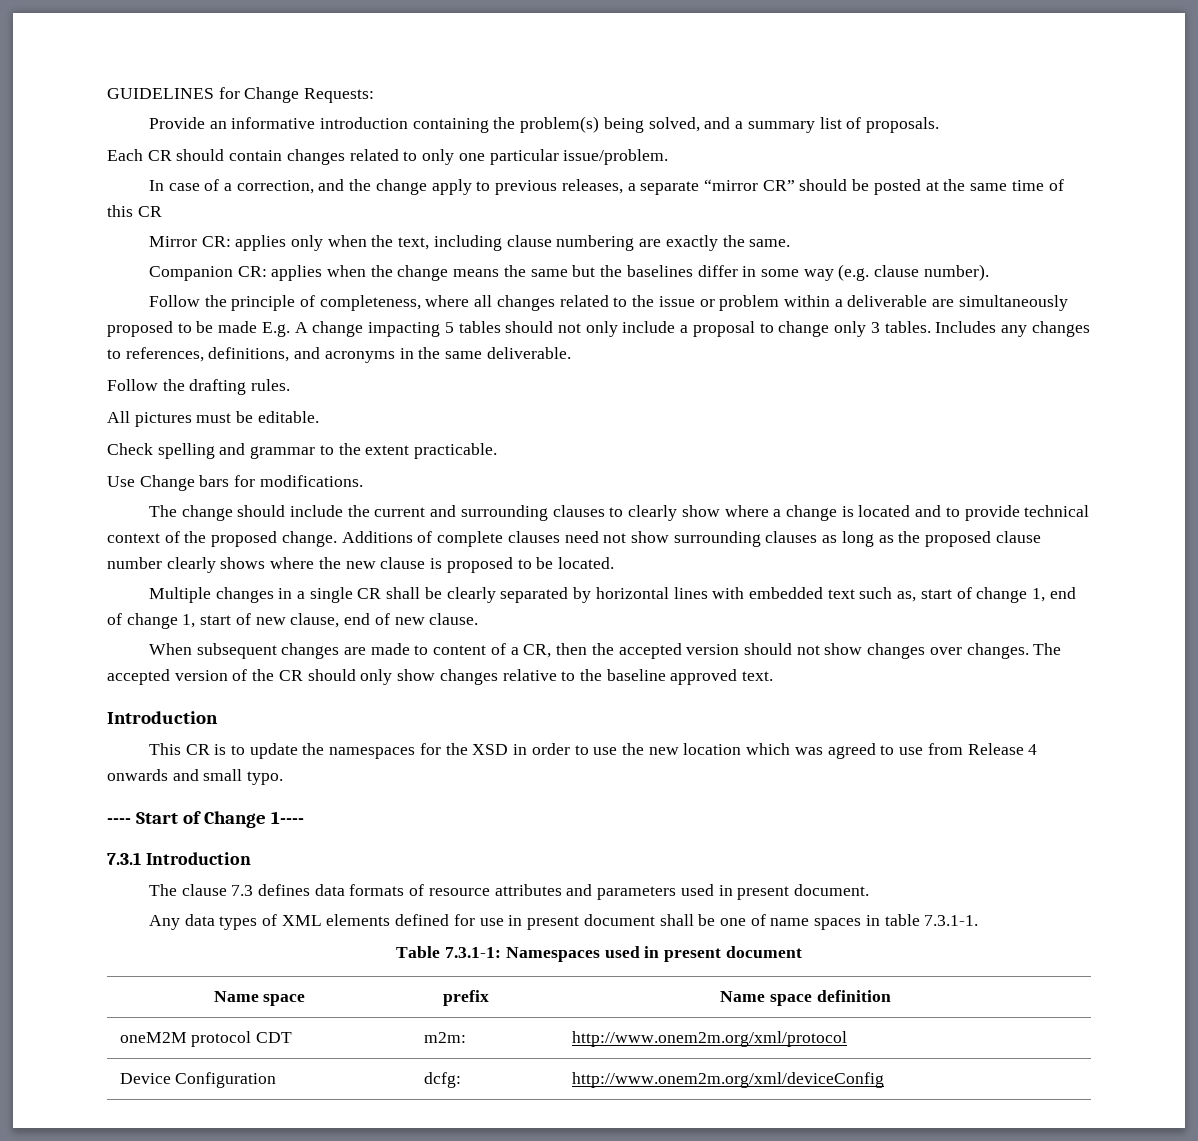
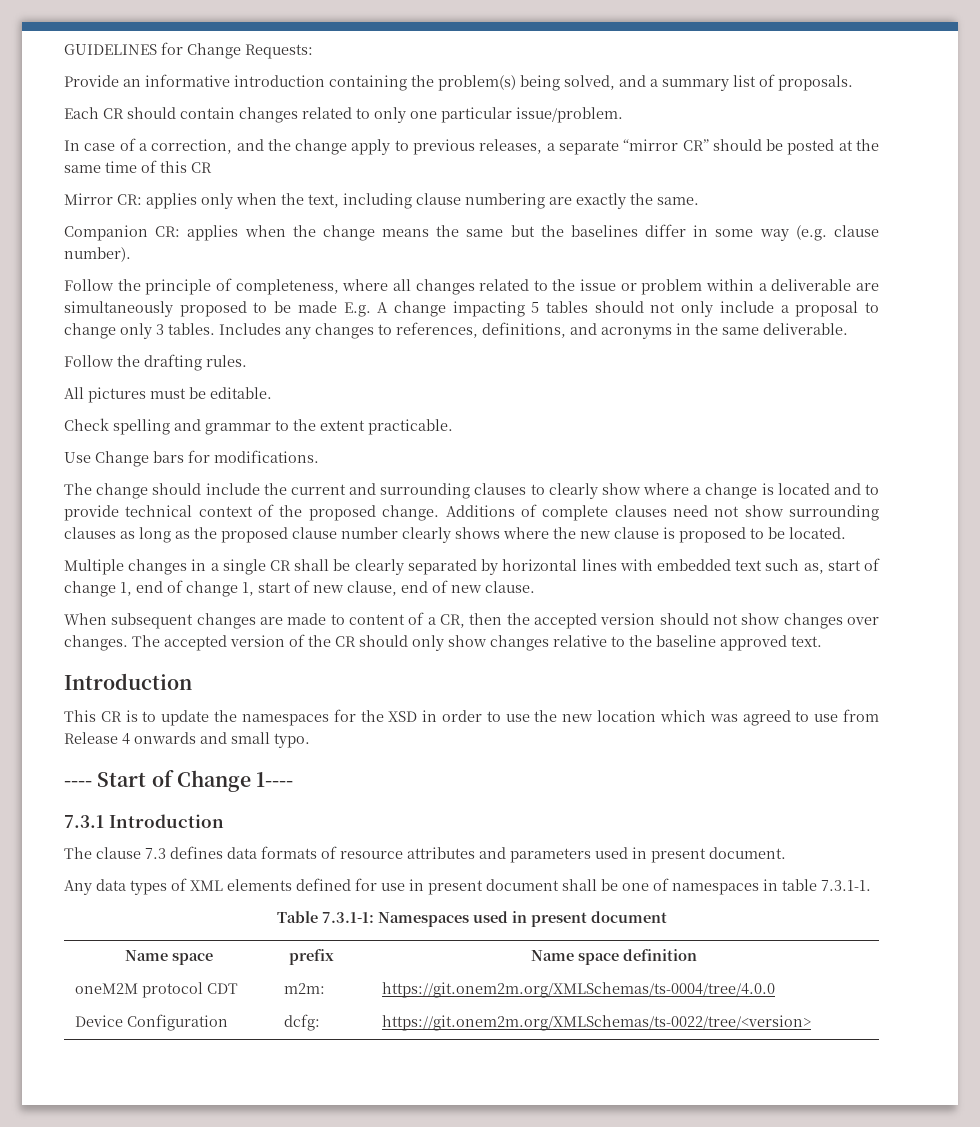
- Any data types of XML elements defined for use in present document shall be one of name spaces in table 7.3.1-1.
+ Any data types of XML elements defined for use in present document shall be one of namespaces in table 7.3.1-1.
- oneM2M protocol CDT | m2m: | http://www.onem2m.org/xml/protocol
+ oneM2M protocol CDT | m2m: | https://git.onem2m.org/XMLSchemas/ts-0004/tree/4.0.0
- Device Configuration | dcfg: | http://www.onem2m.org/xml/deviceConfig
+ Device Configuration | dcfg: | https://git.onem2m.org/XMLSchemas/ts-0022/tree/<version>

